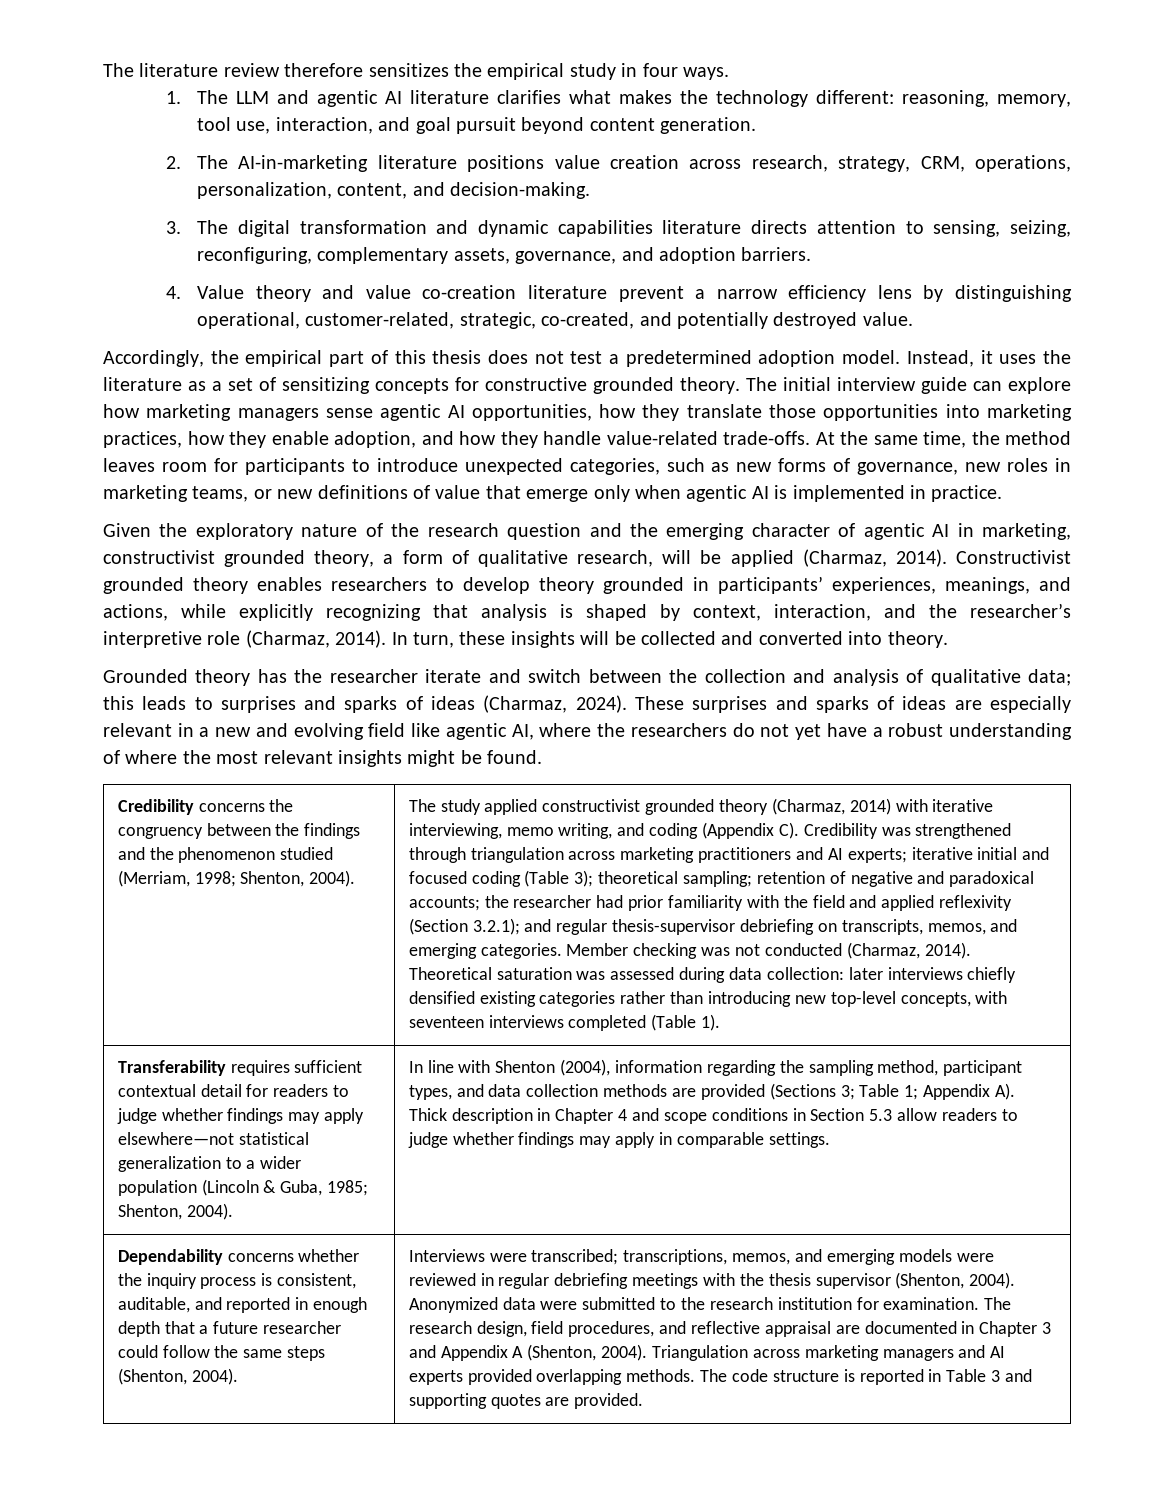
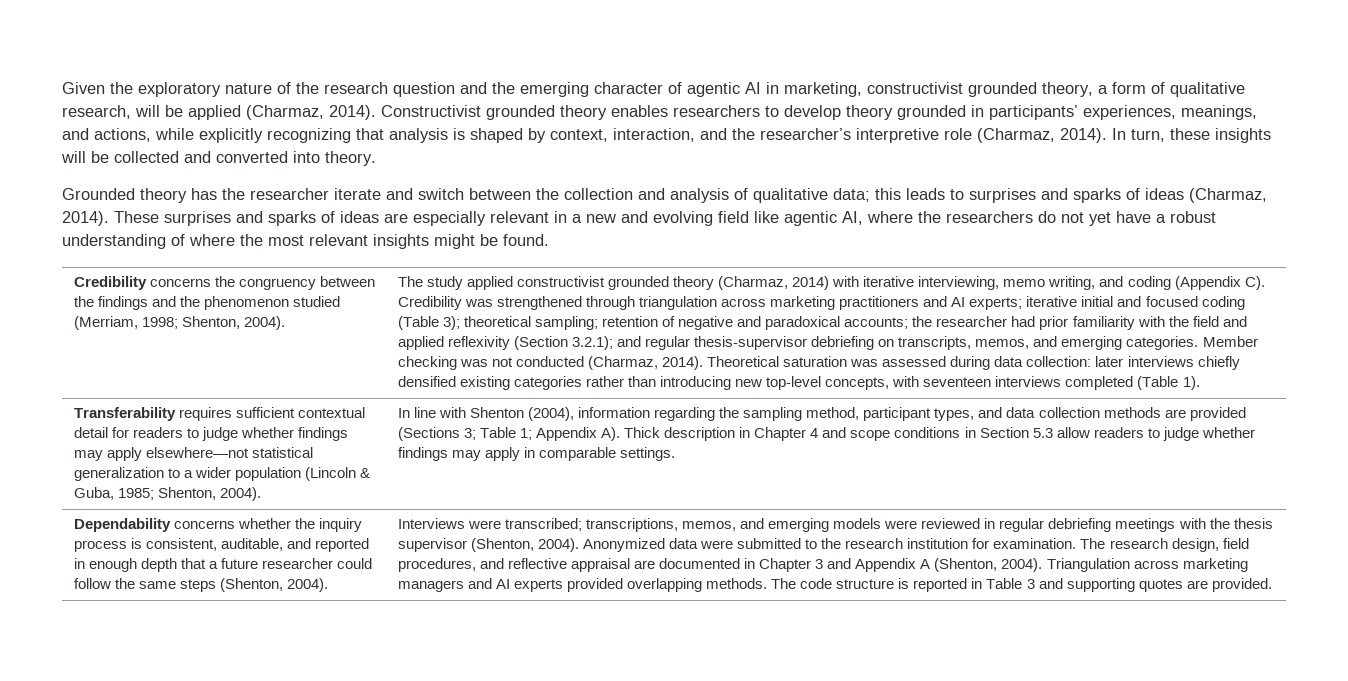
- The literature review therefore sensitizes the empirical study in four ways.
- 1. The LLM and agentic AI literature clarifies what makes the technology different: reasoning, memory, tool use, interaction, and goal pursuit beyond content generation.
- 2. The AI-in-marketing literature positions value creation across research, strategy, CRM, operations, personalization, content, and decision-making.
- 3. The digital transformation and dynamic capabilities literature directs attention to sensing, seizing, reconfiguring, complementary assets, governance, and adoption barriers.
- 4. Value theory and value co-creation literature prevent a narrow efficiency lens by distinguishing operational, customer-related, strategic, co-created, and potentially destroyed value.
- Accordingly, the empirical part of this thesis does not test a predetermined adoption model. Instead, it uses the literature as a set of sensitizing concepts for constructive grounded theory. The initial interview guide can explore how marketing managers sense agentic AI opportunities, how they translate those opportunities into marketing practices, how they enable adoption, and how they handle value-related trade-offs. At the same time, the method leaves room for participants to introduce unexpected categories, such as new forms of governance, new roles in marketing teams, or new definitions of value that emerge only when agentic AI is implemented in practice.
- Grounded theory has the researcher iterate and switch between the collection and analysis of qualitative data; this leads to surprises and sparks of ideas (Charmaz, 2024).
+ Grounded theory has the researcher iterate and switch between the collection and analysis of qualitative data; this leads to surprises and sparks of ideas (Charmaz, 2014).

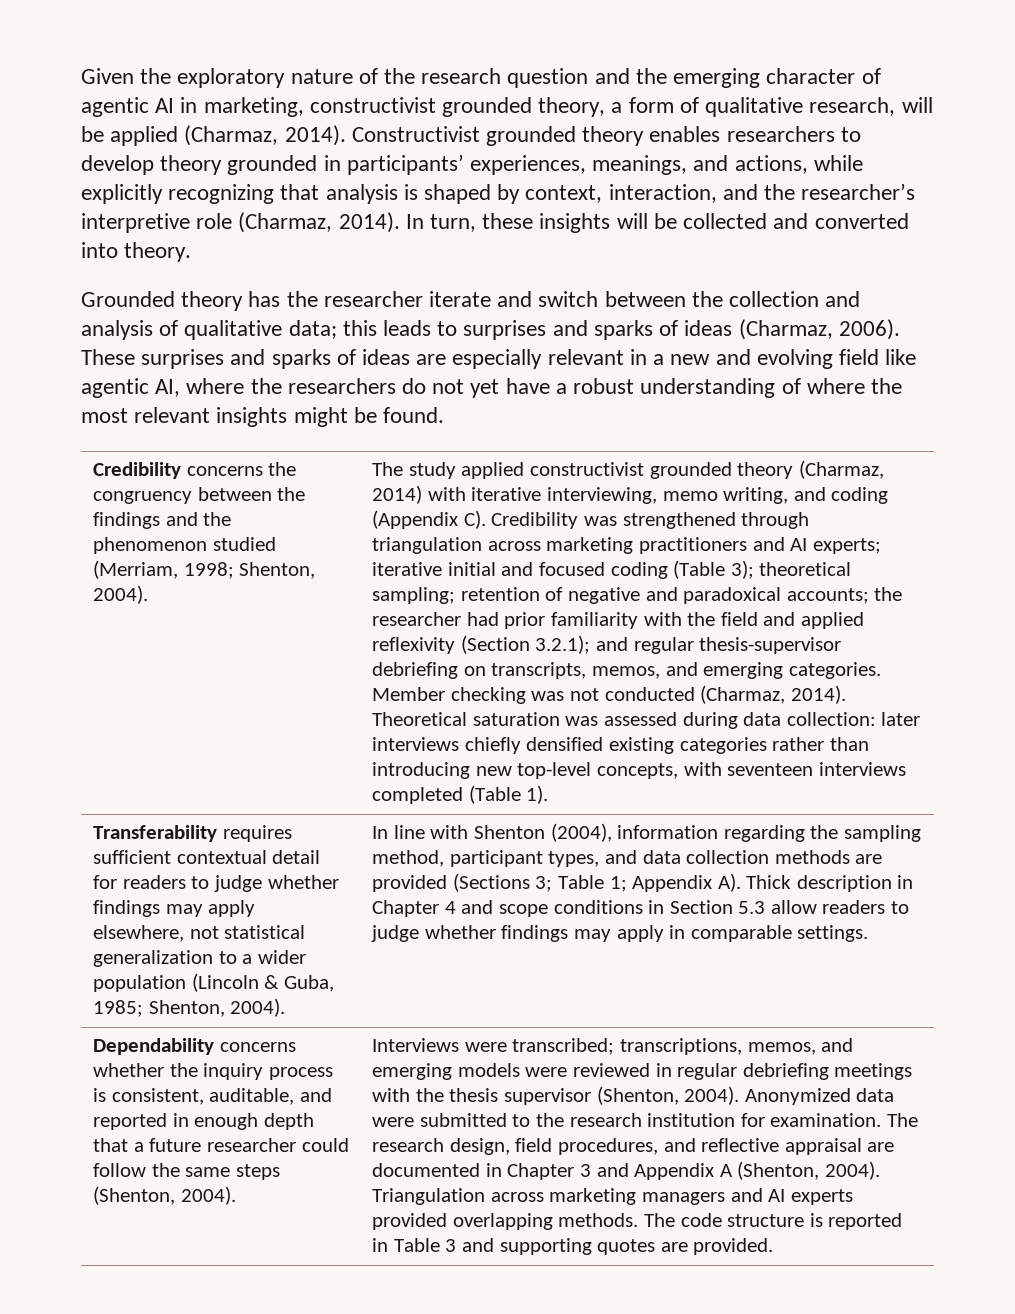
- Grounded theory has the researcher iterate and switch between the collection and analysis of qualitative data; this leads to surprises and sparks of ideas (Charmaz, 2014).
+ Grounded theory has the researcher iterate and switch between the collection and analysis of qualitative data; this leads to surprises and sparks of ideas (Charmaz, 2006).
- Transferability requires sufficient contextual detail for readers to judge whether findings may apply elsewhere—not statistical generalization to a wider population (Lincoln & Guba, 1985; Shenton, 2004).
+ Transferability requires sufficient contextual detail for readers to judge whether findings may apply elsewhere, not statistical generalization to a wider population (Lincoln & Guba, 1985; Shenton, 2004).

